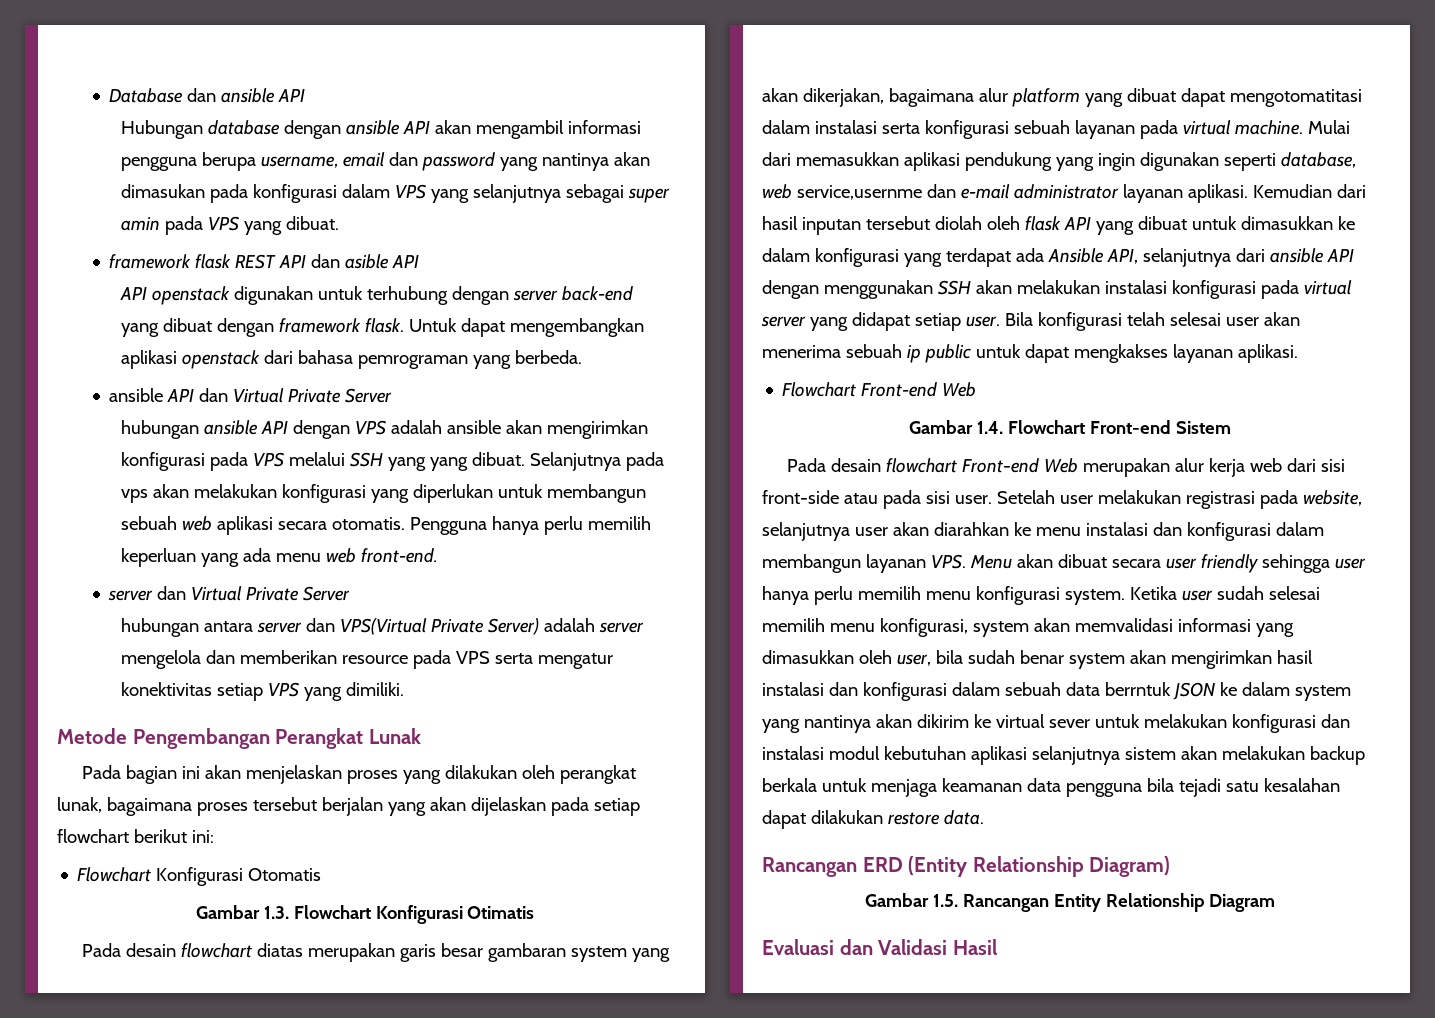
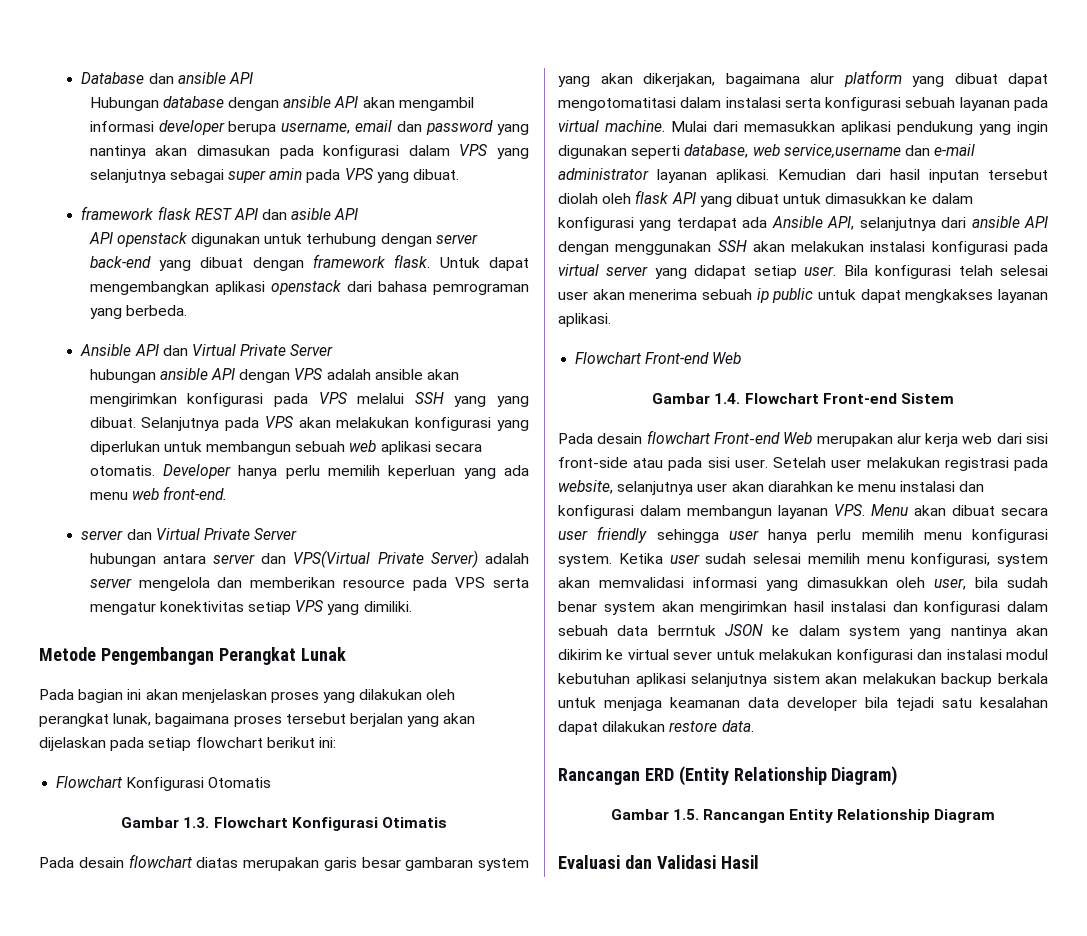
- Hubungan database dengan ansible API akan mengambil informasi pengguna berupa username, email dan password yang nantinya akan dimasukan pada konfigurasi dalam VPS yang selanjutnya sebagai super amin pada VPS yang dibuat.
+ Hubungan database dengan ansible API akan mengambil informasi developer berupa username, email dan password yang nantinya akan dimasukan pada konfigurasi dalam VPS yang selanjutnya sebagai super amin pada VPS yang dibuat.
- ansible API dan Virtual Private Server
+ Ansible API dan Virtual Private Server
- Selanjutnya pada vps akan melakukan konfigurasi yang diperlukan untuk membangun sebuah web aplikasi secara otomatis.
+ Selanjutnya pada VPS akan melakukan konfigurasi yang diperlukan untuk membangun sebuah web aplikasi secara otomatis.
- Pengguna hanya perlu memilih keperluan yang ada menu web front-end.
+ Developer hanya perlu memilih keperluan yang ada menu web front-end.
- Mulai dari memasukkan aplikasi pendukung yang ingin digunakan seperti database, web service,usernme dan e-mail administrator layanan aplikasi.
+ Mulai dari memasukkan aplikasi pendukung yang ingin digunakan seperti database, web service,username dan e-mail administrator layanan aplikasi.
- Ketika user sudah selesai memilih menu konfigurasi, system akan memvalidasi informasi yang dimasukkan oleh user, bila sudah benar system akan mengirimkan hasil instalasi dan konfigurasi dalam sebuah data berrntuk JSON ke dalam system yang nantinya akan dikirim ke virtual sever untuk melakukan konfigurasi dan instalasi modul kebutuhan aplikasi selanjutnya sistem akan melakukan backup berkala untuk menjaga keamanan data pengguna bila tejadi satu kesalahan dapat dilakukan restore data.
+ Ketika user sudah selesai memilih menu konfigurasi, system akan memvalidasi informasi yang dimasukkan oleh user, bila sudah benar system akan mengirimkan hasil instalasi dan konfigurasi dalam sebuah data berrntuk JSON ke dalam system yang nantinya akan dikirim ke virtual sever untuk melakukan konfigurasi dan instalasi modul kebutuhan aplikasi selanjutnya sistem akan melakukan backup berkala untuk menjaga keamanan data developer bila tejadi satu kesalahan dapat dilakukan restore data.

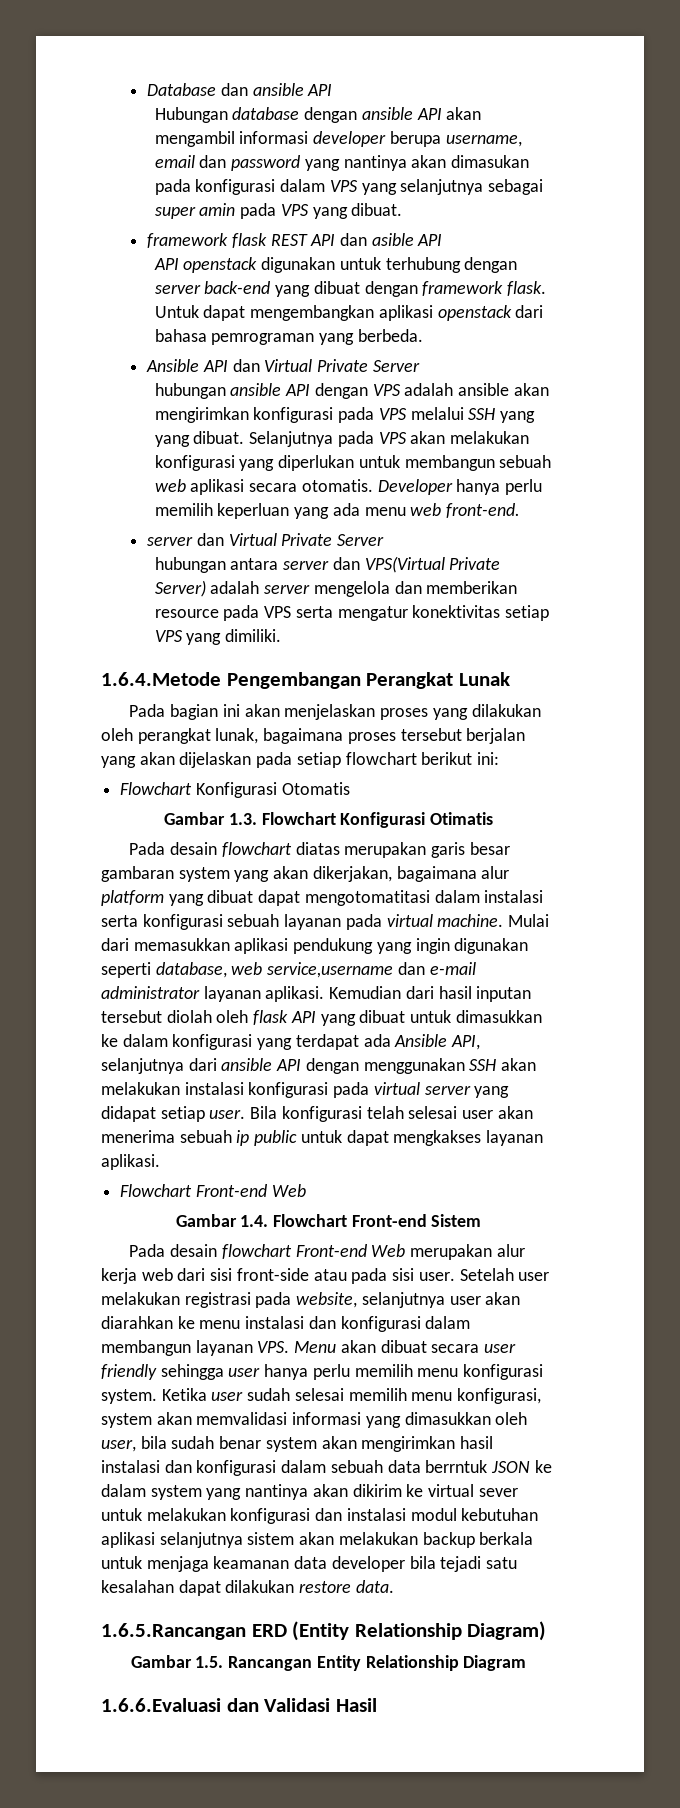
- Metode Pengembangan Perangkat Lunak
+ 1.6.4.Metode Pengembangan Perangkat Lunak
- Rancangan ERD (Entity Relationship Diagram)
+ 1.6.5.Rancangan ERD (Entity Relationship Diagram)
- Evaluasi dan Validasi Hasil
+ 1.6.6.Evaluasi dan Validasi Hasil

